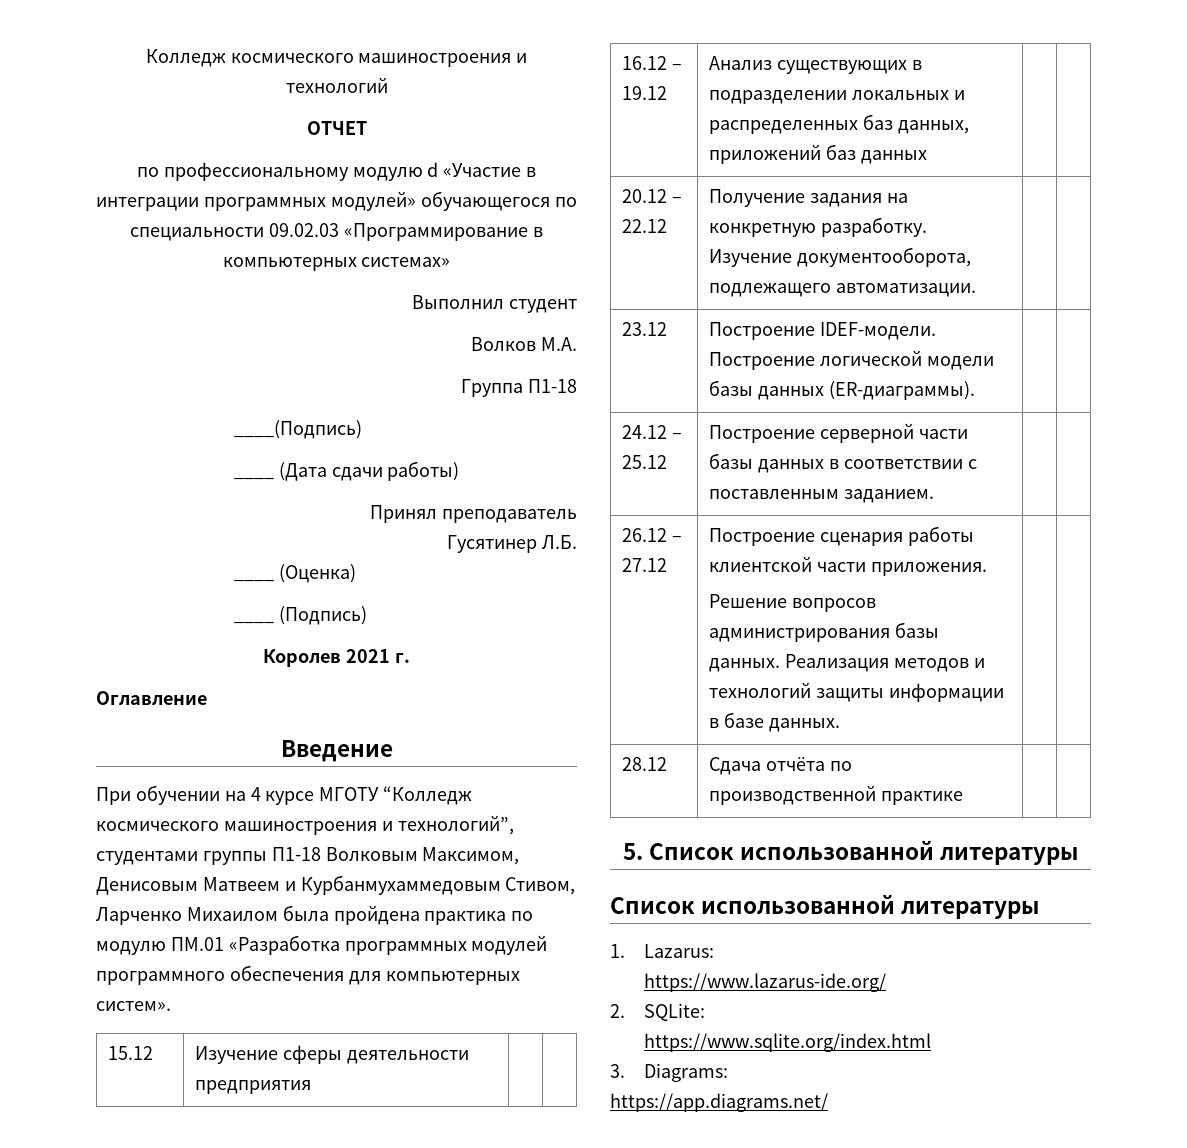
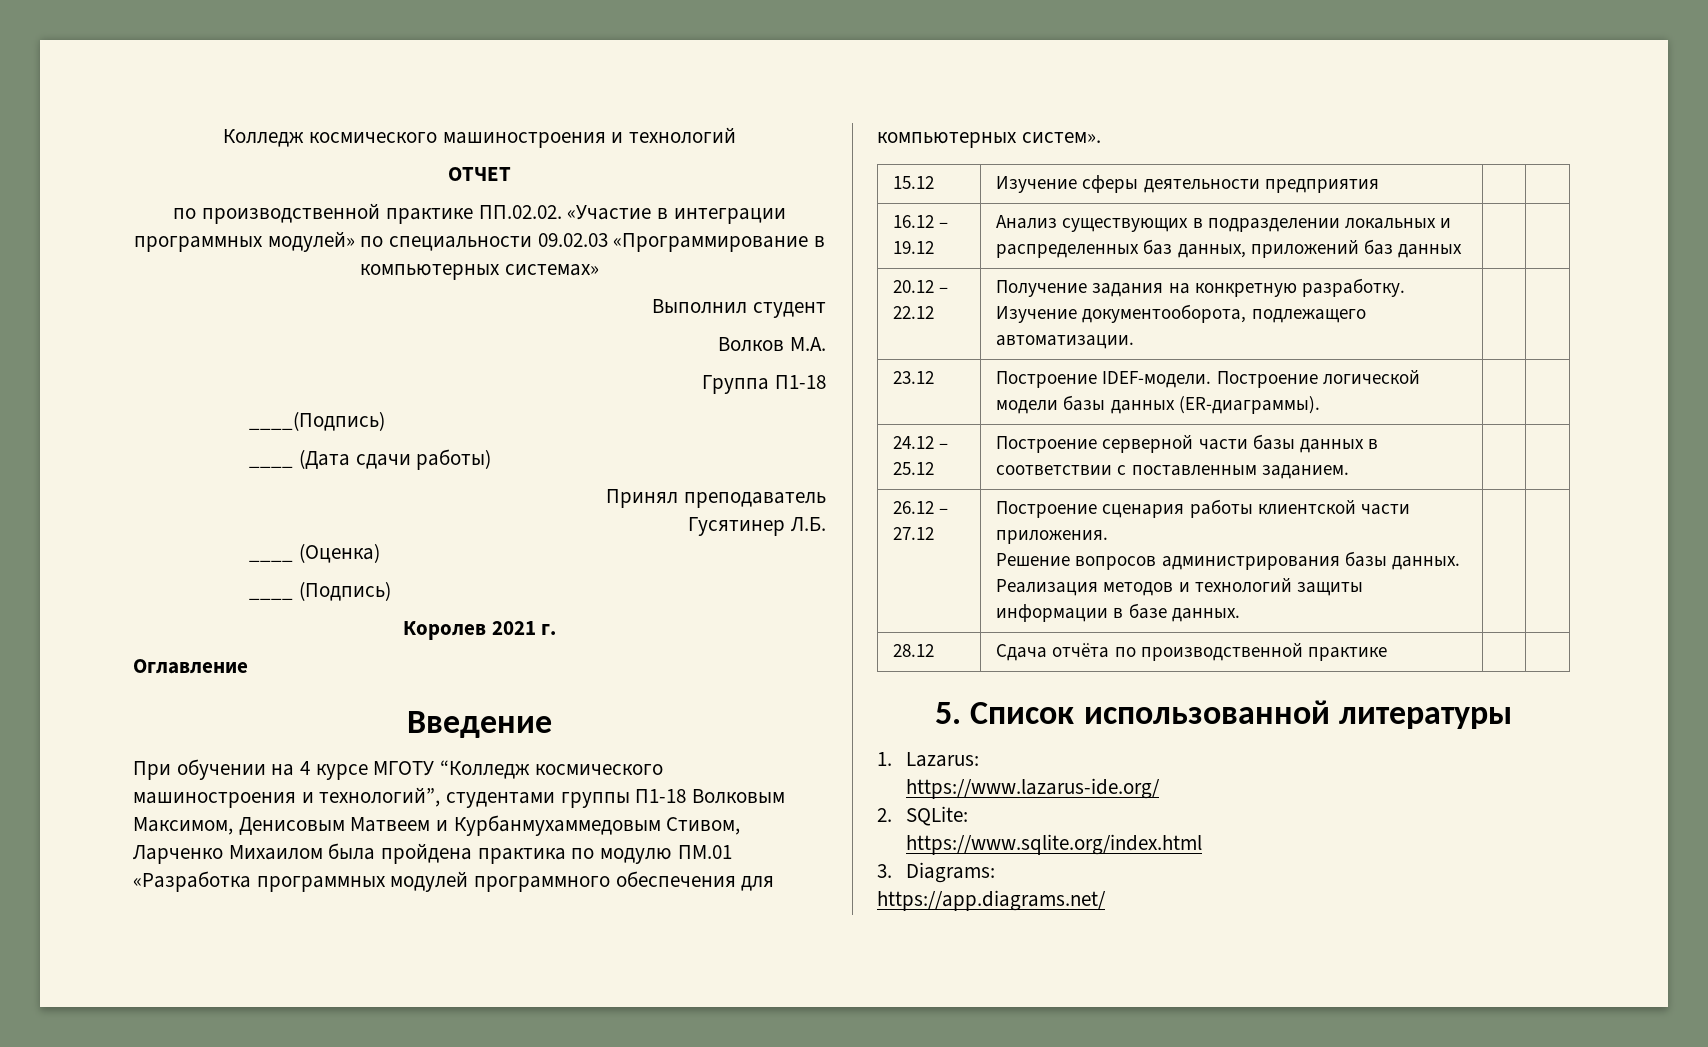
- по профессиональному модулю d «Участие в интеграции программных модулей» обучающегося по специальности 09.02.03 «Программирование в компьютерных системах»
+ по производственной практике ПП.02.02. «Участие в интеграции программных модулей» по специальности 09.02.03 «Программирование в компьютерных системах»
  5. Список использованной литературы
- Список использованной литературы

